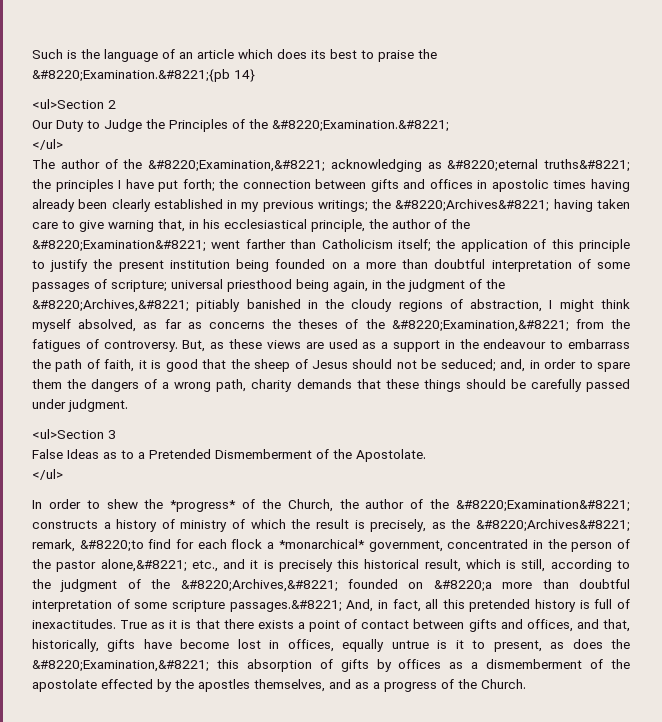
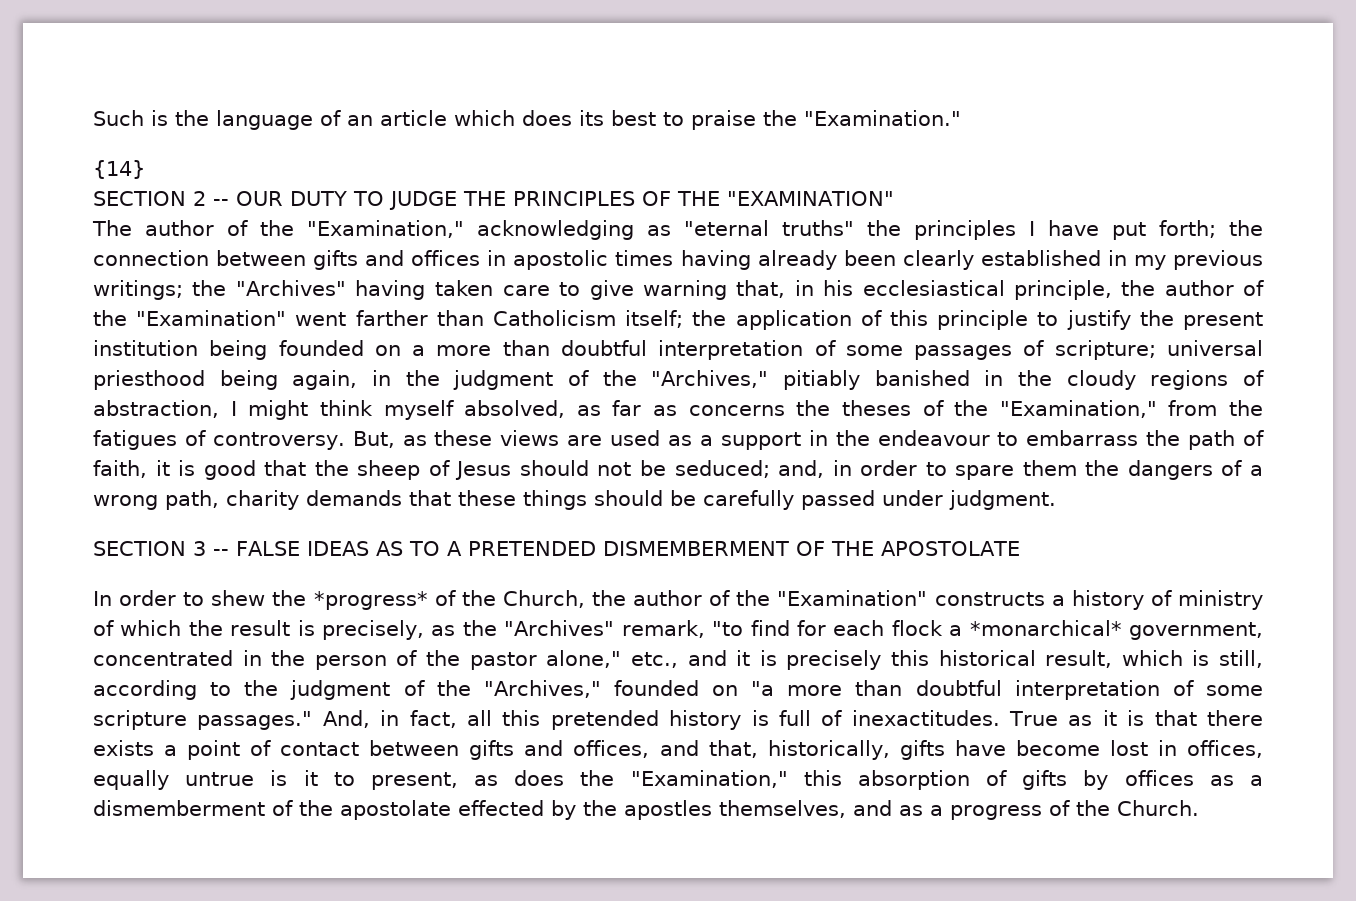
- Such is the language of an article which does its best to praise the &#8220;Examination.&#8221;{pb 14}
- <ul>Section 2
- Our Duty to Judge the Principles of the &#8220;Examination.&#8221;
- </ul>
+ Such is the language of an article which does its best to praise the "Examination."
+ {14}
+ SECTION 2 -- OUR DUTY TO JUDGE THE PRINCIPLES OF THE "EXAMINATION"
- The author of the &#8220;Examination,&#8221; acknowledging as &#8220;eternal truths&#8221; the principles I have put forth;
+ The author of the "Examination," acknowledging as "eternal truths" the principles I have put forth;
- the &#8220;Archives&#8221; having taken care to give warning that, in his ecclesiastical principle, the author of the &#8220;Examination&#8221; went farther than Catholicism itself;
+ the "Archives" having taken care to give warning that, in his ecclesiastical principle, the author of the "Examination" went farther than Catholicism itself;
- universal priesthood being again, in the judgment of the &#8220;Archives,&#8221; pitiably banished in the cloudy regions of abstraction, I might think myself absolved, as far as concerns the theses of the &#8220;Examination,&#8221; from the fatigues of controversy.
+ universal priesthood being again, in the judgment of the "Archives," pitiably banished in the cloudy regions of abstraction, I might think myself absolved, as far as concerns the theses of the "Examination," from the fatigues of controversy.
- <ul>Section 3
- False Ideas as to a Pretended Dismemberment of the Apostolate.
- </ul>
+ SECTION 3 -- FALSE IDEAS AS TO A PRETENDED DISMEMBERMENT OF THE APOSTOLATE
- In order to shew the *progress* of the Church, the author of the &#8220;Examination&#8221; constructs a history of ministry of which the result is precisely, as the &#8220;Archives&#8221; remark, &#8220;to find for each flock a *monarchical* government, concentrated in the person of the pastor alone,&#8221; etc., and it is precisely this historical result, which is still, according to the judgment of the &#8220;Archives,&#8221; founded on &#8220;a more than doubtful interpretation of some scripture passages.&#8221;
+ In order to shew the *progress* of the Church, the author of the "Examination" constructs a history of ministry of which the result is precisely, as the "Archives" remark, "to find for each flock a *monarchical* government, concentrated in the person of the pastor alone," etc., and it is precisely this historical result, which is still, according to the judgment of the "Archives," founded on "a more than doubtful interpretation of some scripture passages."
- True as it is that there exists a point of contact between gifts and offices, and that, historically, gifts have become lost in offices, equally untrue is it to present, as does the &#8220;Examination,&#8221; this absorption of gifts by offices as a dismemberment of the apostolate effected by the apostles themselves, and as a progress of the Church.
+ True as it is that there exists a point of contact between gifts and offices, and that, historically, gifts have become lost in offices, equally untrue is it to present, as does the "Examination," this absorption of gifts by offices as a dismemberment of the apostolate effected by the apostles themselves, and as a progress of the Church.

